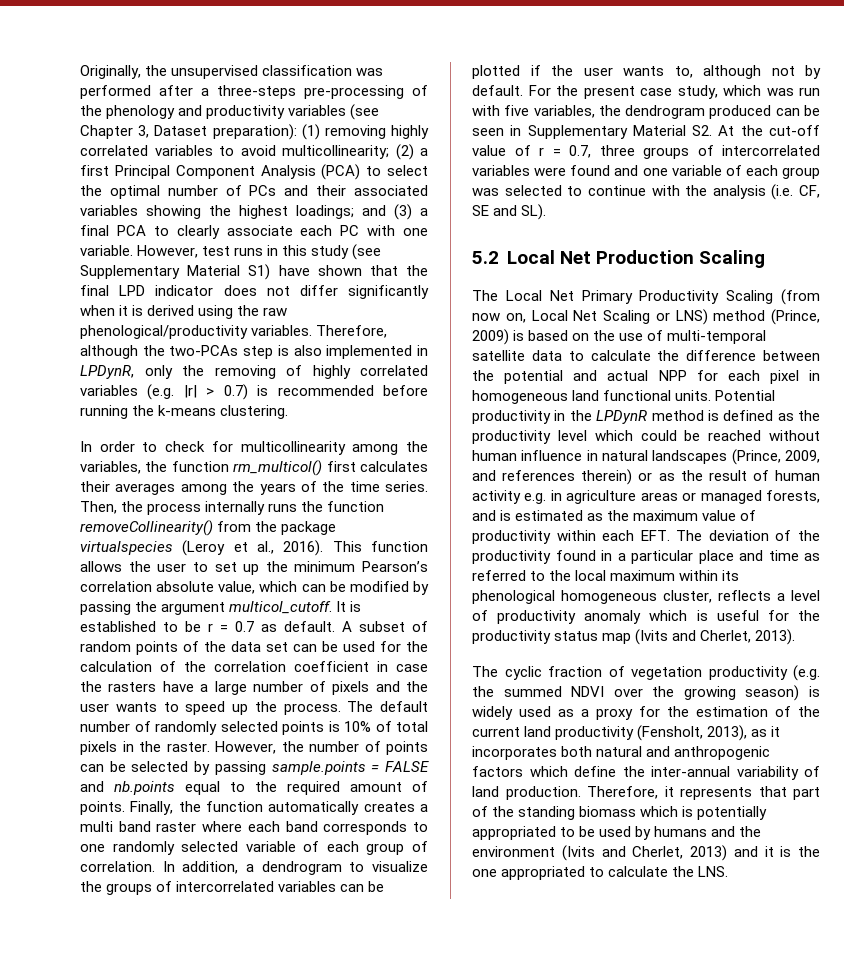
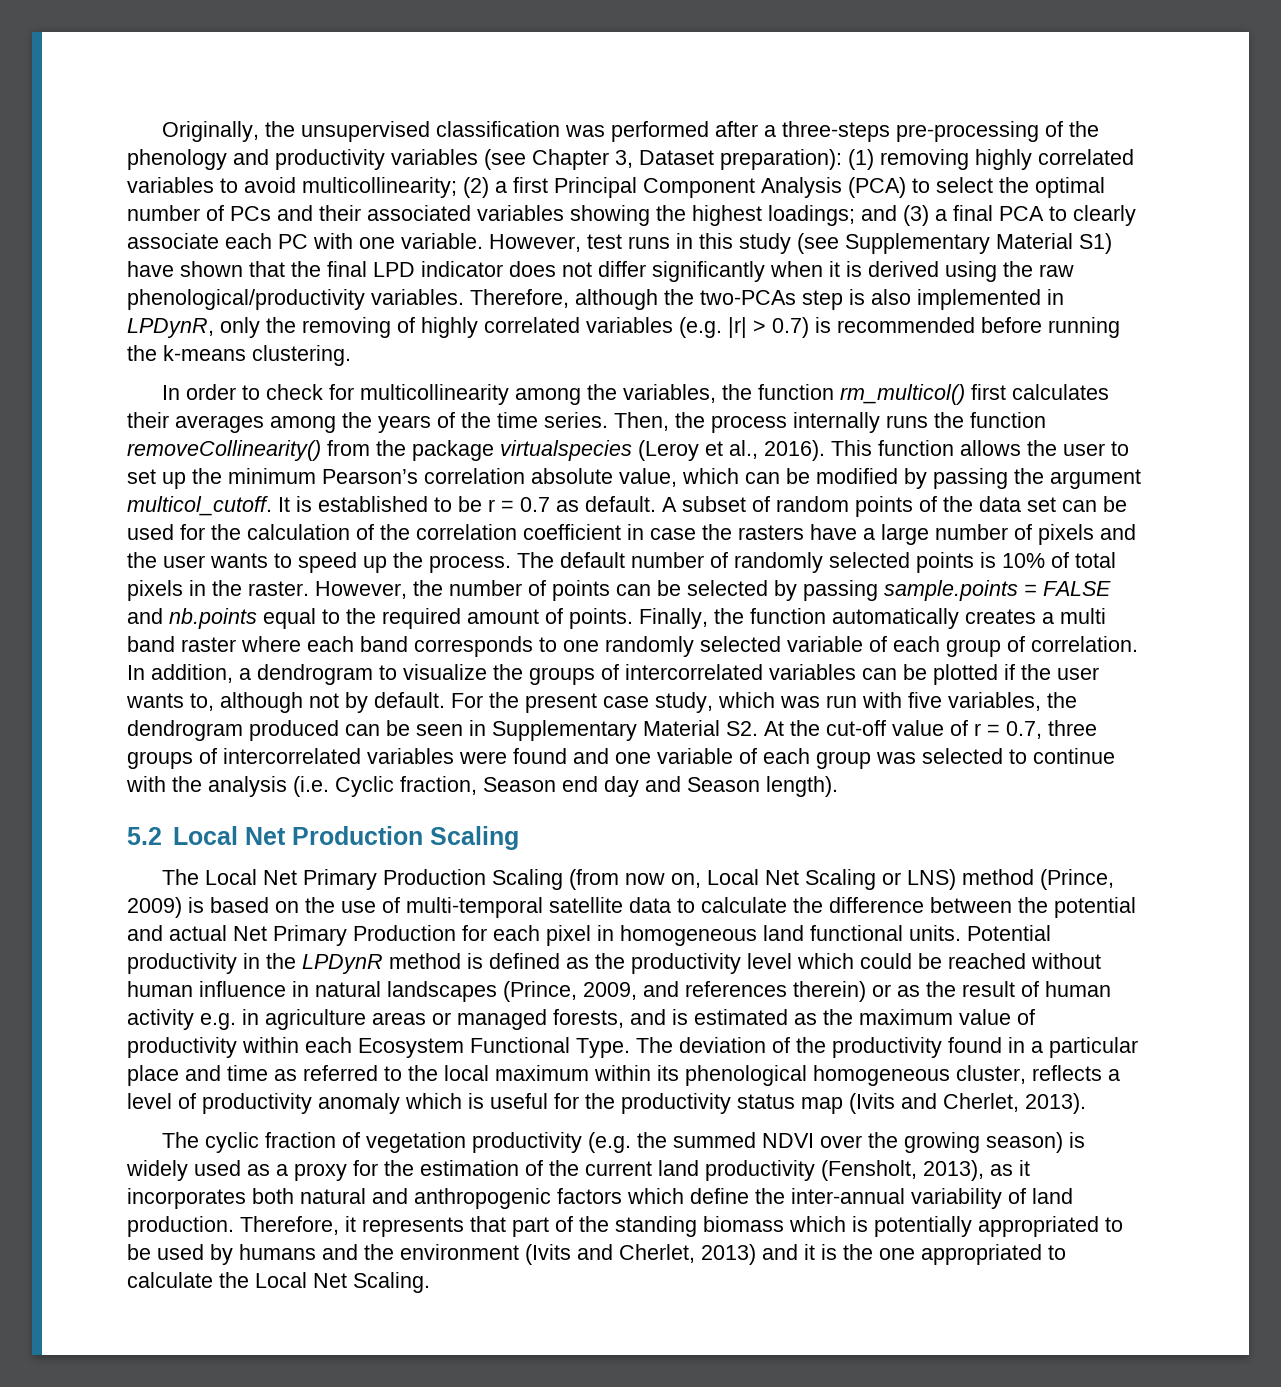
- For the present case study, which was run with five variables, the dendrogram produced can be seen in Supplementary Material S2. At the cut-off value of r = 0.7, three groups of intercorrelated variables were found and one variable of each group was selected to continue with the analysis (i.e. CF, SE and SL).
+ For the present case study, which was run with five variables, the dendrogram produced can be seen in Supplementary Material S2. At the cut-off value of r = 0.7, three groups of intercorrelated variables were found and one variable of each group was selected to continue with the analysis (i.e. Cyclic fraction, Season end day and Season length).
- The Local Net Primary Productivity Scaling (from now on, Local Net Scaling or LNS) method (Prince, 2009) is based on the use of multi-temporal satellite data to calculate the difference between the potential and actual NPP for each pixel in homogeneous land functional units.
+ The Local Net Primary Production Scaling (from now on, Local Net Scaling or LNS) method (Prince, 2009) is based on the use of multi-temporal satellite data to calculate the difference between the potential and actual Net Primary Production for each pixel in homogeneous land functional units.
- Potential productivity in the LPDynR method is defined as the productivity level which could be reached without human influence in natural landscapes (Prince, 2009, and references therein) or as the result of human activity e.g. in agriculture areas or managed forests, and is estimated as the maximum value of productivity within each EFT. The deviation of the productivity found in a particular place and time as referred to the local maximum within its phenological homogeneous cluster, reflects a level of productivity anomaly which is useful for the productivity status map (Ivits and Cherlet, 2013).
+ Potential productivity in the LPDynR method is defined as the productivity level which could be reached without human influence in natural landscapes (Prince, 2009, and references therein) or as the result of human activity e.g. in agriculture areas or managed forests, and is estimated as the maximum value of productivity within each Ecosystem Functional Type. The deviation of the productivity found in a particular place and time as referred to the local maximum within its phenological homogeneous cluster, reflects a level of productivity anomaly which is useful for the productivity status map (Ivits and Cherlet, 2013).
- Therefore, it represents that part of the standing biomass which is potentially appropriated to be used by humans and the environment (Ivits and Cherlet, 2013) and it is the one appropriated to calculate the LNS.
+ Therefore, it represents that part of the standing biomass which is potentially appropriated to be used by humans and the environment (Ivits and Cherlet, 2013) and it is the one appropriated to calculate the Local Net Scaling.

